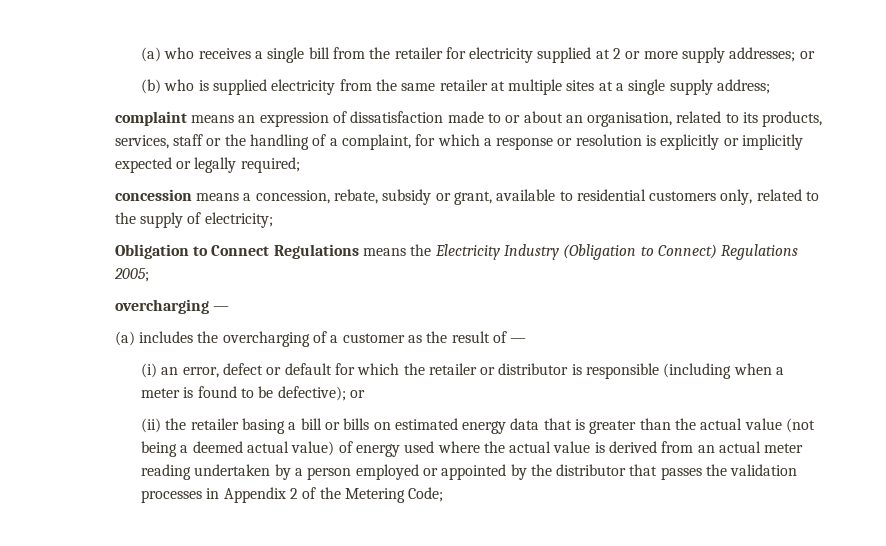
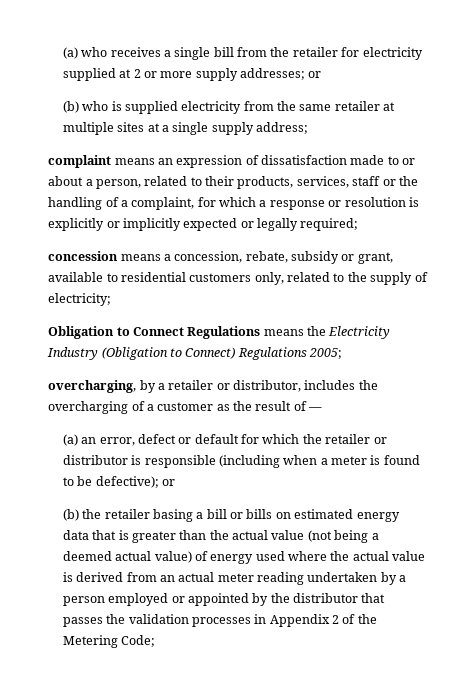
- complaint means an expression of dissatisfaction made to or about an organisation, related to its products, services, staff or the handling of a complaint, for which a response or resolution is explicitly or implicitly expected or legally required;
+ complaint means an expression of dissatisfaction made to or about a person, related to their products, services, staff or the handling of a complaint, for which a response or resolution is explicitly or implicitly expected or legally required;
- overcharging —
- (a) includes the overcharging of a customer as the result of —
+ overcharging, by a retailer or distributor, includes the overcharging of a customer as the result of —
- (i) an error, defect or default for which the retailer or distributor is responsible (including when a meter is found to be defective); or
+ (a) an error, defect or default for which the retailer or distributor is responsible (including when a meter is found to be defective); or
- (ii) the retailer basing a bill or bills on estimated energy data that is greater than the actual value (not being a deemed actual value) of energy used where the actual value is derived from an actual meter reading undertaken by a person employed or appointed by the distributor that passes the validation processes in Appendix 2 of the Metering Code;
+ (b) the retailer basing a bill or bills on estimated energy data that is greater than the actual value (not being a deemed actual value) of energy used where the actual value is derived from an actual meter reading undertaken by a person employed or appointed by the distributor that passes the validation processes in Appendix 2 of the Metering Code;

